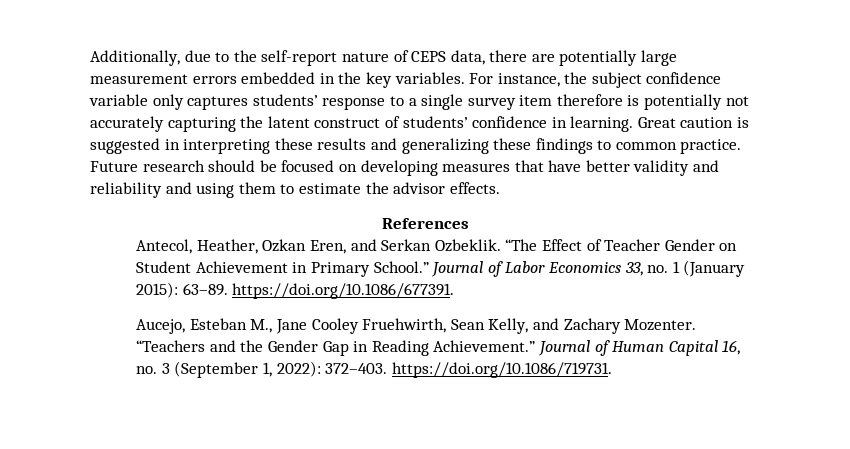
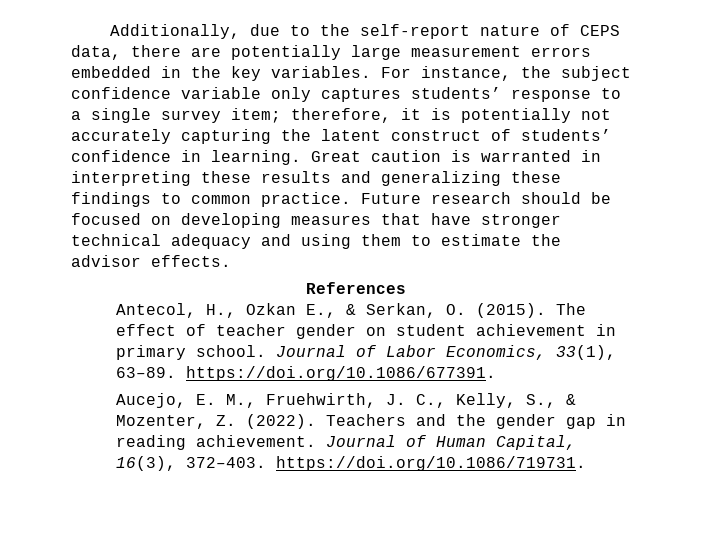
- For instance, the subject confidence variable only captures students’ response to a single survey item therefore is potentially not accurately capturing the latent construct of students’ confidence in learning.
+ For instance, the subject confidence variable only captures students’ response to a single survey item; therefore, it is potentially not accurately capturing the latent construct of students’ confidence in learning.
- Great caution is suggested in interpreting these results and generalizing these findings to common practice.
+ Great caution is warranted in interpreting these results and generalizing these findings to common practice.
- Future research should be focused on developing measures that have better validity and reliability and using them to estimate the advisor effects.
+ Future research should be focused on developing measures that have stronger technical adequacy and using them to estimate the advisor effects.
- Antecol, Heather, Ozkan Eren, and Serkan Ozbeklik. “The Effect of Teacher Gender on Student Achievement in Primary School.” Journal of Labor Economics 33, no. 1 (January 2015): 63–89. https://doi.org/10.1086/677391.
- Aucejo, Esteban M., Jane Cooley Fruehwirth, Sean Kelly, and Zachary Mozenter. “Teachers and the Gender Gap in Reading Achievement.” Journal of Human Capital 16, no. 3 (September 1, 2022): 372–403. https://doi.org/10.1086/719731.
+ Antecol, H., Ozkan E., & Serkan, O. (2015). The effect of teacher gender on student achievement in primary school. Journal of Labor Economics, 33(1), 63–89. https://doi.org/10.1086/677391.
+ Aucejo, E. M., Fruehwirth, J. C., Kelly, S., & Mozenter, Z. (2022). Teachers and the gender gap in reading achievement. Journal of Human Capital, 16(3), 372–403. https://doi.org/10.1086/719731.

